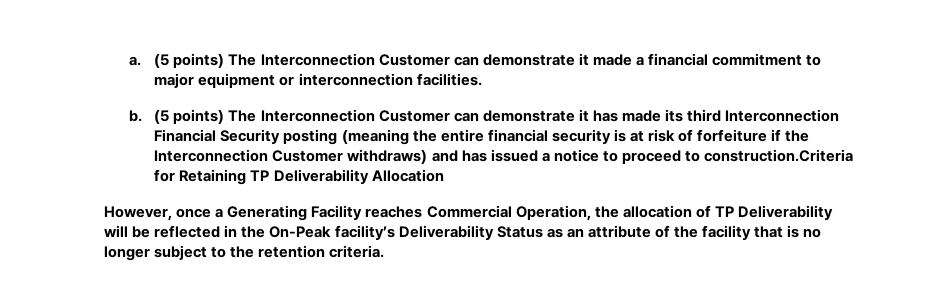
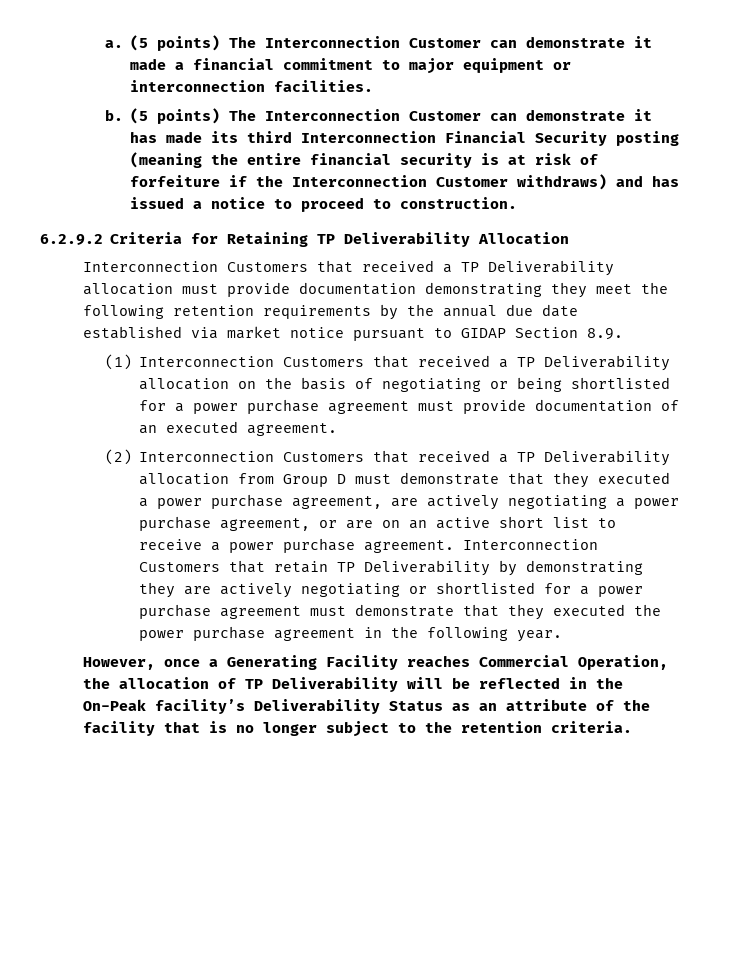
- (5 points) The Interconnection Customer can demonstrate it has made its third Interconnection Financial Security posting (meaning the entire financial security is at risk of forfeiture if the Interconnection Customer withdraws) and has issued a notice to proceed to construction.Criteria for Retaining TP Deliverability Allocation
+ (5 points) The Interconnection Customer can demonstrate it has made its third Interconnection Financial Security posting (meaning the entire financial security is at risk of forfeiture if the Interconnection Customer withdraws) and has issued a notice to proceed to construction.
+ 6.2.9.2 Criteria for Retaining TP Deliverability Allocation
+ Interconnection Customers that received a TP Deliverability allocation must provide documentation demonstrating they meet the following retention requirements by the annual due date established via market notice pursuant to GIDAP Section 8.9.
+ (1) Interconnection Customers that received a TP Deliverability allocation on the basis of negotiating or being shortlisted for a power purchase agreement must provide documentation of an executed agreement.
+ (2) Interconnection Customers that received a TP Deliverability allocation from Group D must demonstrate that they executed a power purchase agreement, are actively negotiating a power purchase agreement, or are on an active short list to receive a power purchase agreement. Interconnection Customers that retain TP Deliverability by demonstrating they are actively negotiating or shortlisted for a power purchase agreement must demonstrate that they executed the power purchase agreement in the following year.

